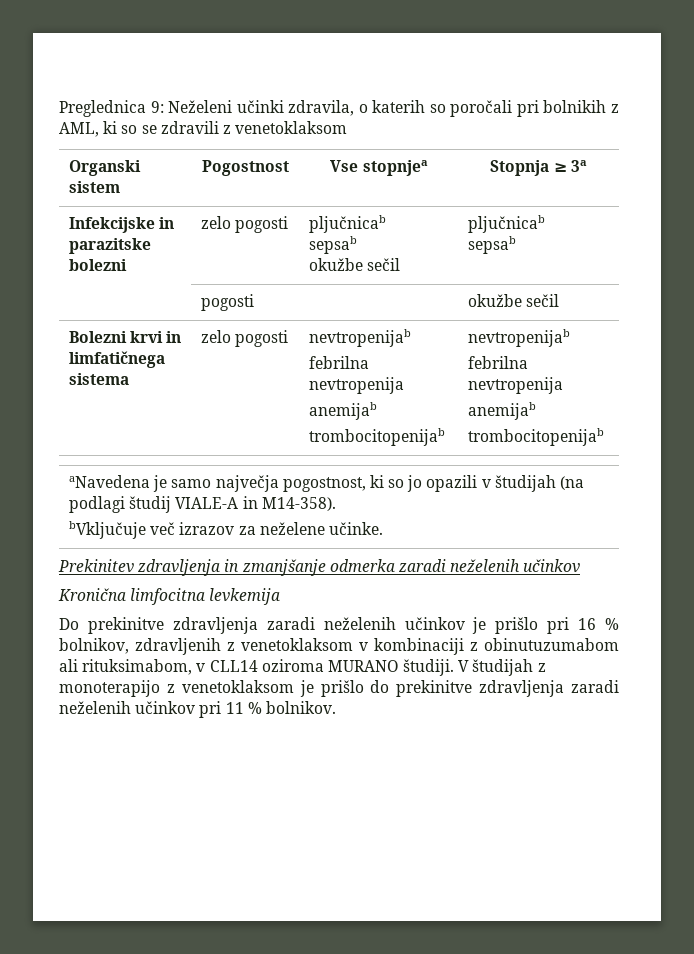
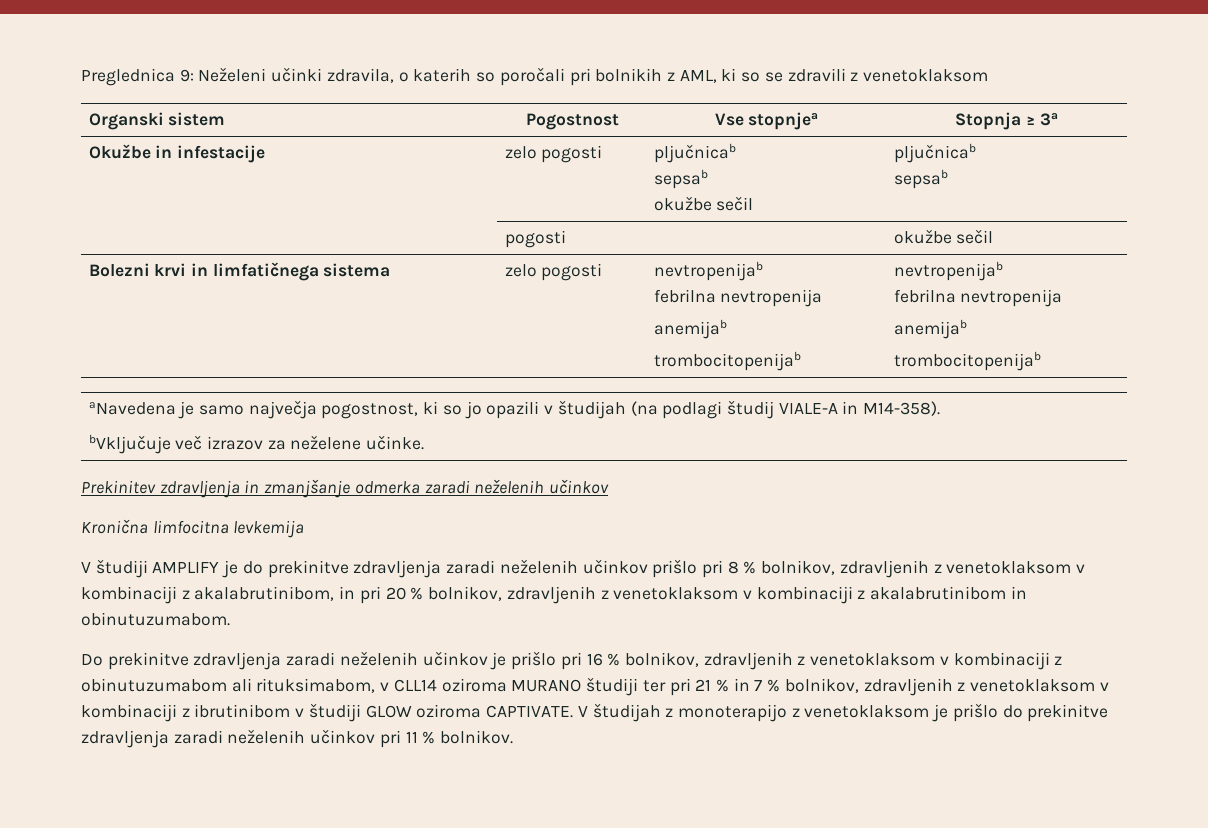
- Infekcijske in parazitske bolezni | zelo pogosti | pljučnicab
+ Okužbe in infestacije | zelo pogosti | pljučnicab
+ V študiji AMPLIFY je do prekinitve zdravljenja zaradi neželenih učinkov prišlo pri 8 % bolnikov, zdravljenih z venetoklaksom v kombinaciji z akalabrutinibom, in pri 20 % bolnikov, zdravljenih z venetoklaksom v kombinaciji z akalabrutinibom in obinutuzumabom.
- Do prekinitve zdravljenja zaradi neželenih učinkov je prišlo pri 16 % bolnikov, zdravljenih z venetoklaksom v kombinaciji z obinutuzumabom ali rituksimabom, v CLL14 oziroma MURANO študiji.
+ Do prekinitve zdravljenja zaradi neželenih učinkov je prišlo pri 16 % bolnikov, zdravljenih z venetoklaksom v kombinaciji z obinutuzumabom ali rituksimabom, v CLL14 oziroma MURANO študiji ter pri 21 % in 7 % bolnikov, zdravljenih z venetoklaksom v kombinaciji z ibrutinibom v študiji GLOW oziroma CAPTIVATE.

